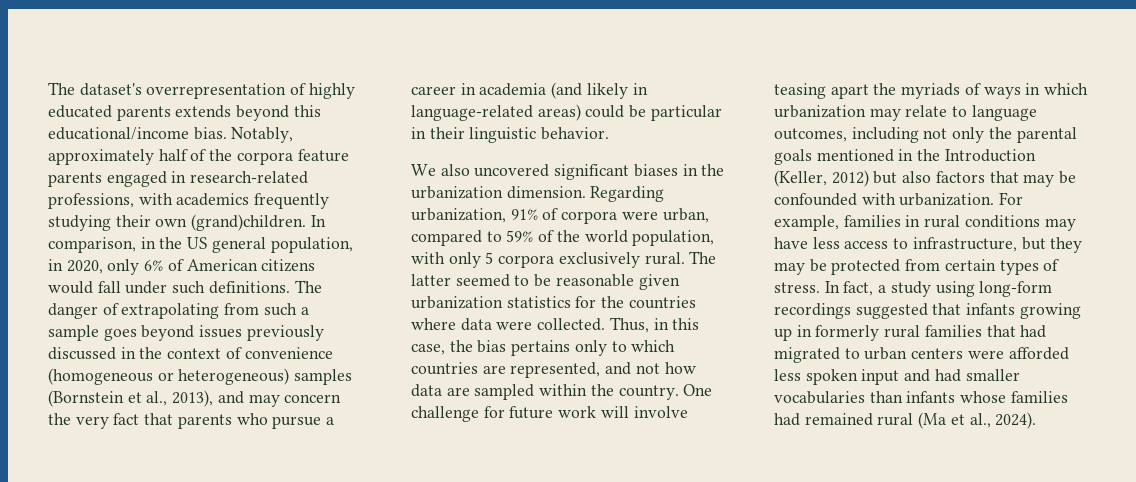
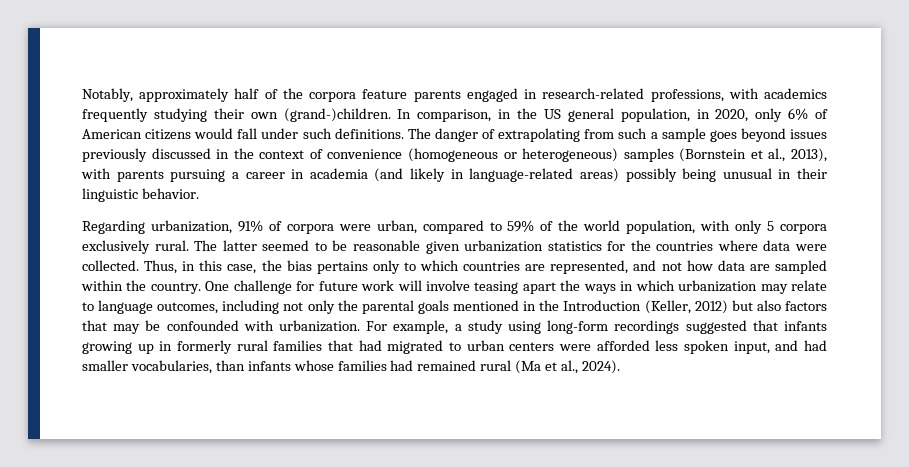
- The dataset's overrepresentation of highly educated parents extends beyond this educational/income bias. Notably, approximately half of the corpora feature parents engaged in research-related professions, with academics frequently studying their own (grand)children.
+ Notably, approximately half of the corpora feature parents engaged in research-related professions, with academics frequently studying their own (grand-)children.
- The danger of extrapolating from such a sample goes beyond issues previously discussed in the context of convenience (homogeneous or heterogeneous) samples (Bornstein et al., 2013), and may concern the very fact that parents who pursue a career in academia (and likely in language-related areas) could be particular in their linguistic behavior.
+ The danger of extrapolating from such a sample goes beyond issues previously discussed in the context of convenience (homogeneous or heterogeneous) samples (Bornstein et al., 2013), with parents pursuing a career in academia (and likely in language-related areas) possibly being unusual in their linguistic behavior.
- We also uncovered significant biases in the urbanization dimension.
- One challenge for future work will involve teasing apart the myriads of ways in which urbanization may relate to language outcomes, including not only the parental goals mentioned in the Introduction (Keller, 2012) but also factors that may be confounded with urbanization.
+ One challenge for future work will involve teasing apart the ways in which urbanization may relate to language outcomes, including not only the parental goals mentioned in the Introduction (Keller, 2012) but also factors that may be confounded with urbanization.
- For example, families in rural conditions may have less access to infrastructure, but they may be protected from certain types of stress. In fact, a study using long-form recordings suggested that infants growing up in formerly rural families that had migrated to urban centers were afforded less spoken input and had smaller vocabularies than infants whose families had remained rural (Ma et al., 2024).
+ For example, a study using long-form recordings suggested that infants growing up in formerly rural families that had migrated to urban centers were afforded less spoken input, and had smaller vocabularies, than infants whose families had remained rural (Ma et al., 2024).

